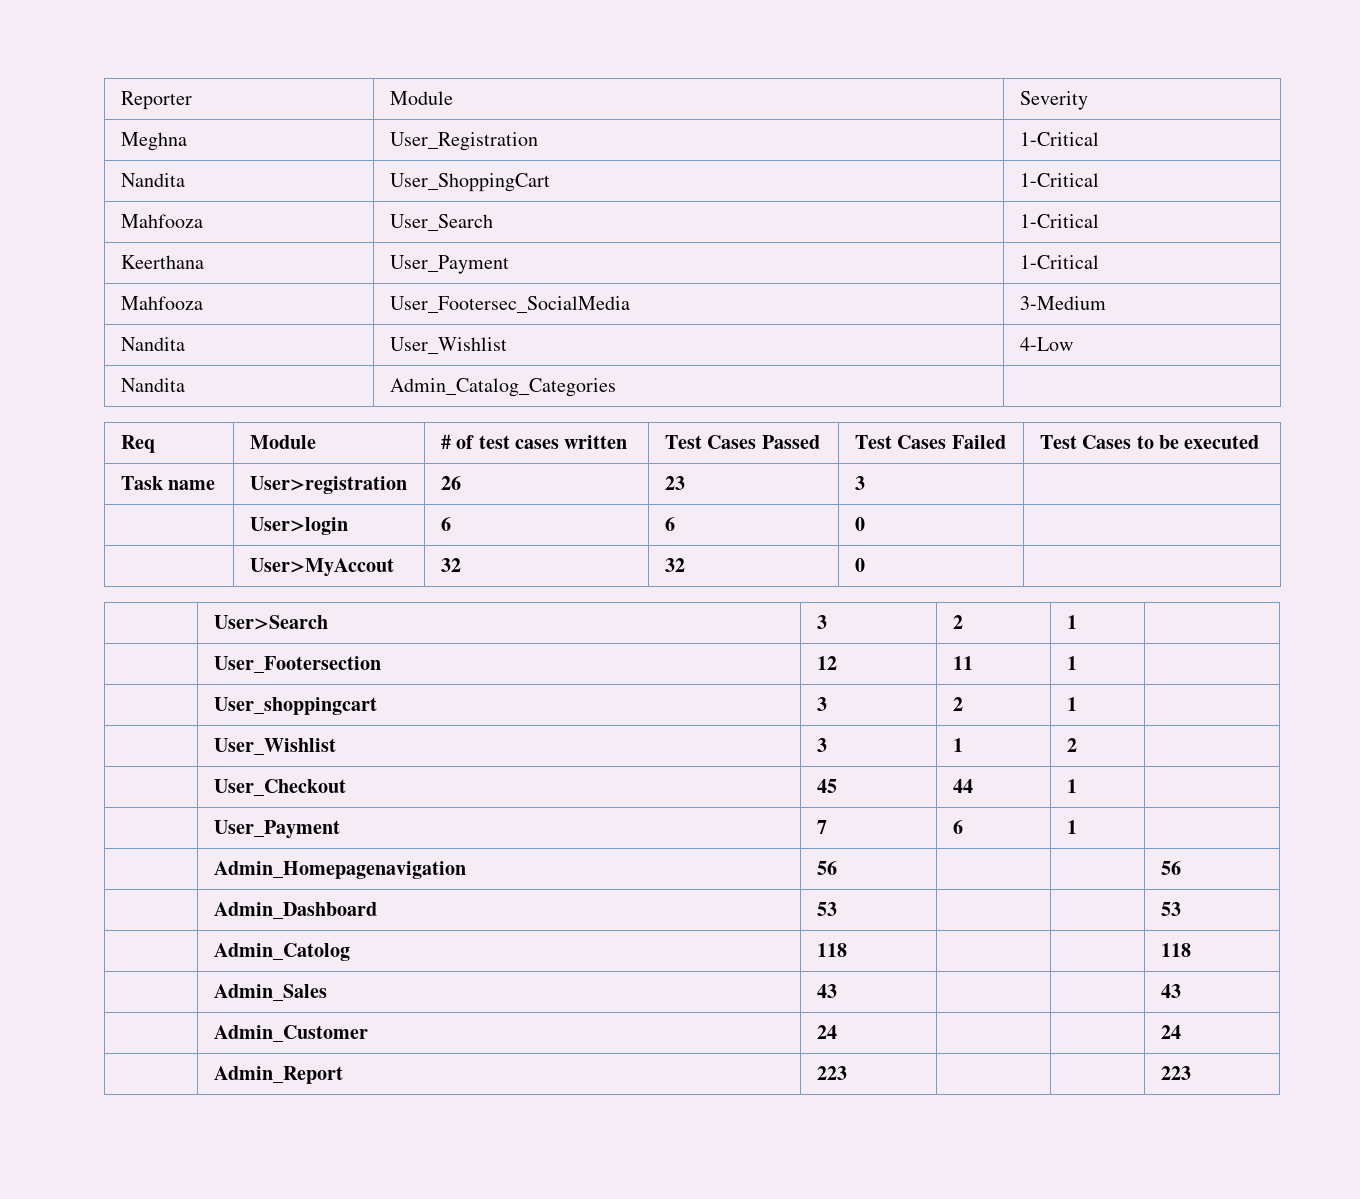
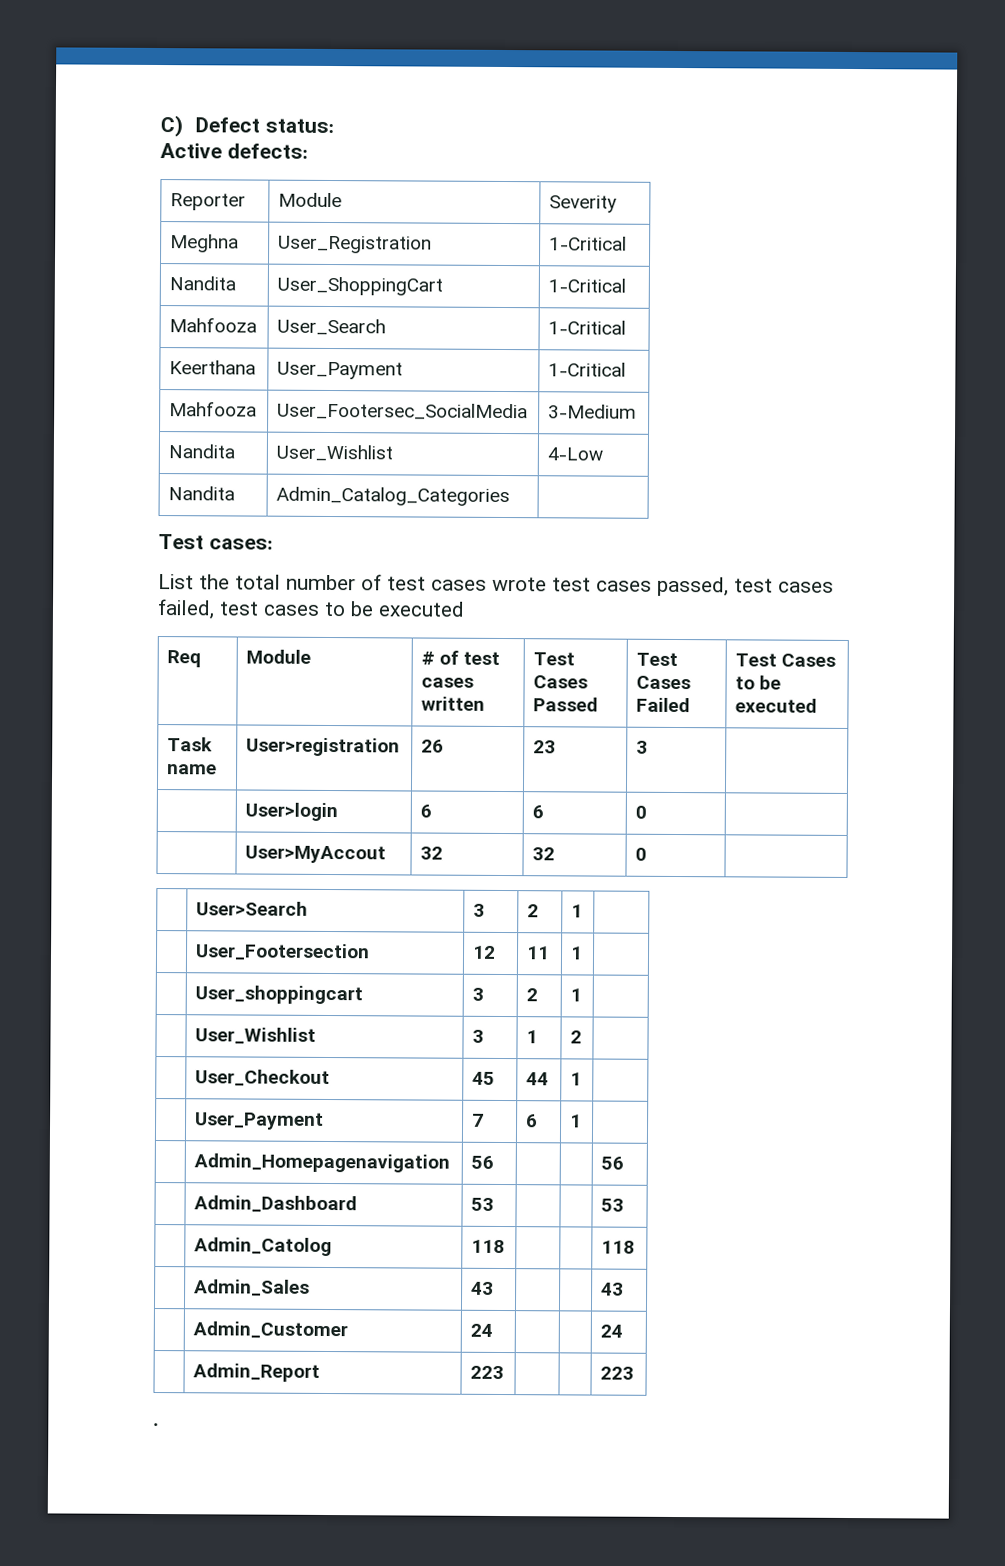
+ C) Defect status:
+ Active defects:
+ Test cases:
+ List the total number of test cases wrote test cases passed, test cases failed, test cases to be executed
+ .

